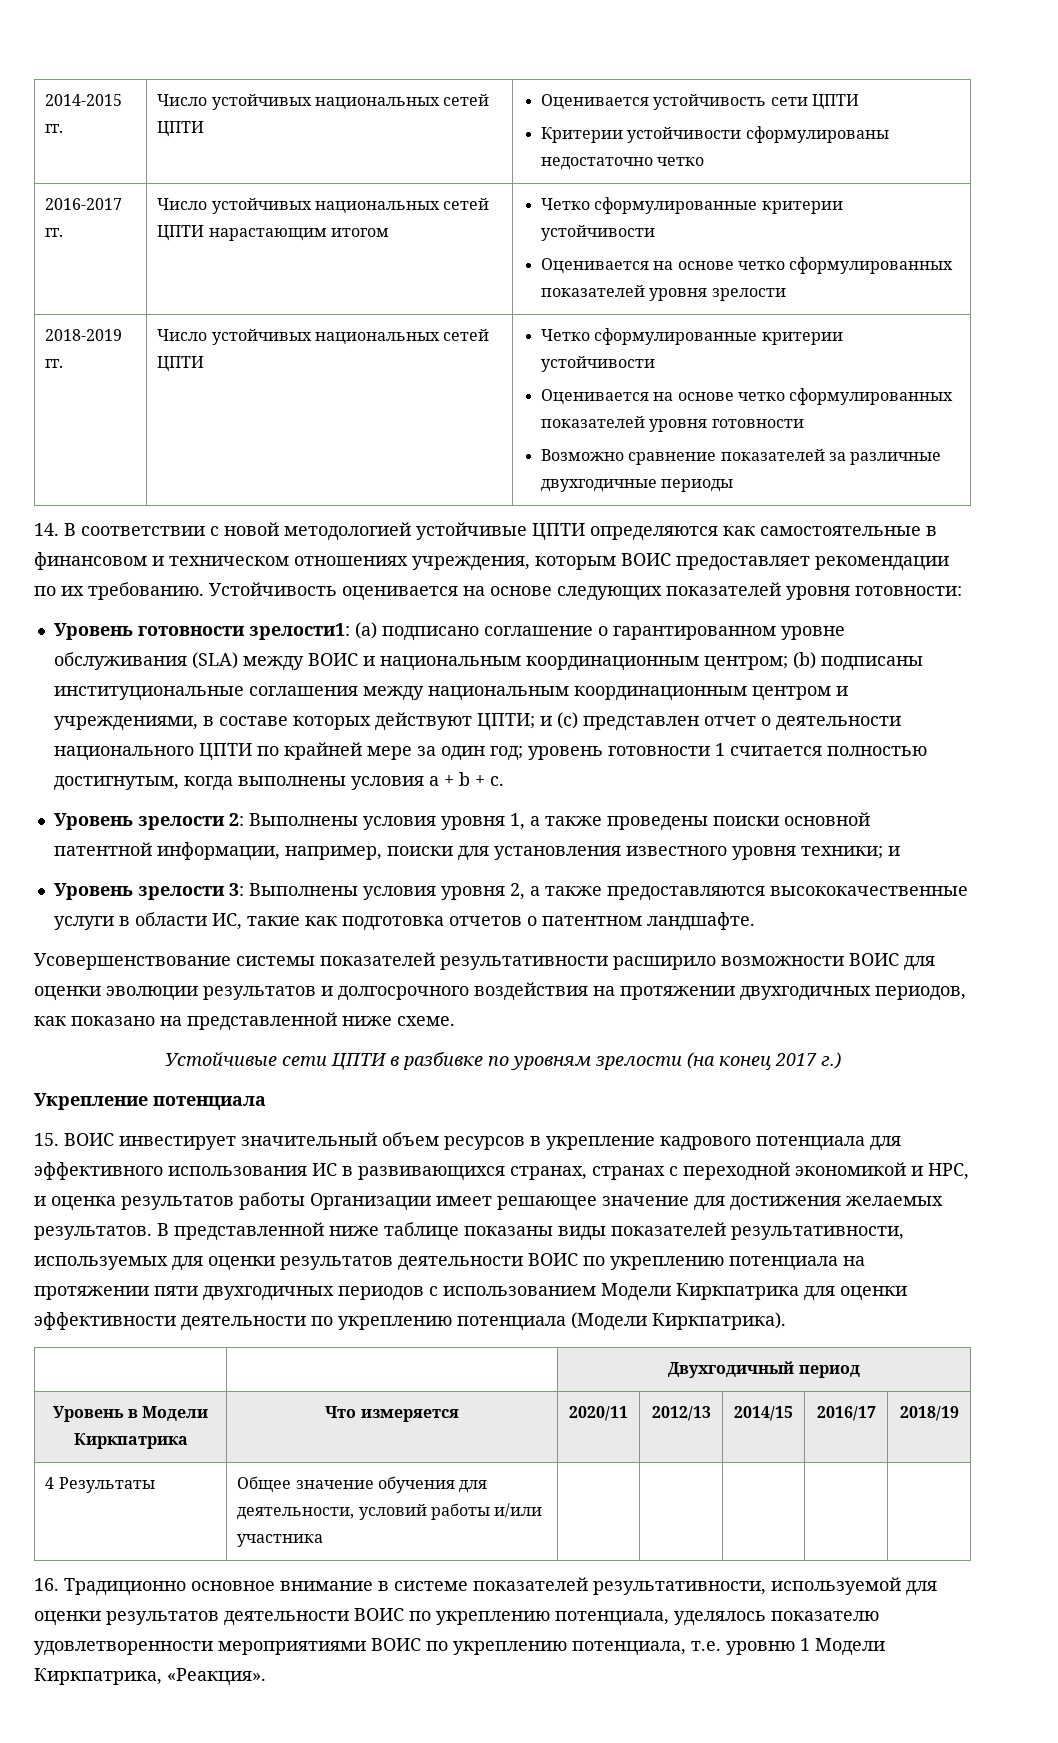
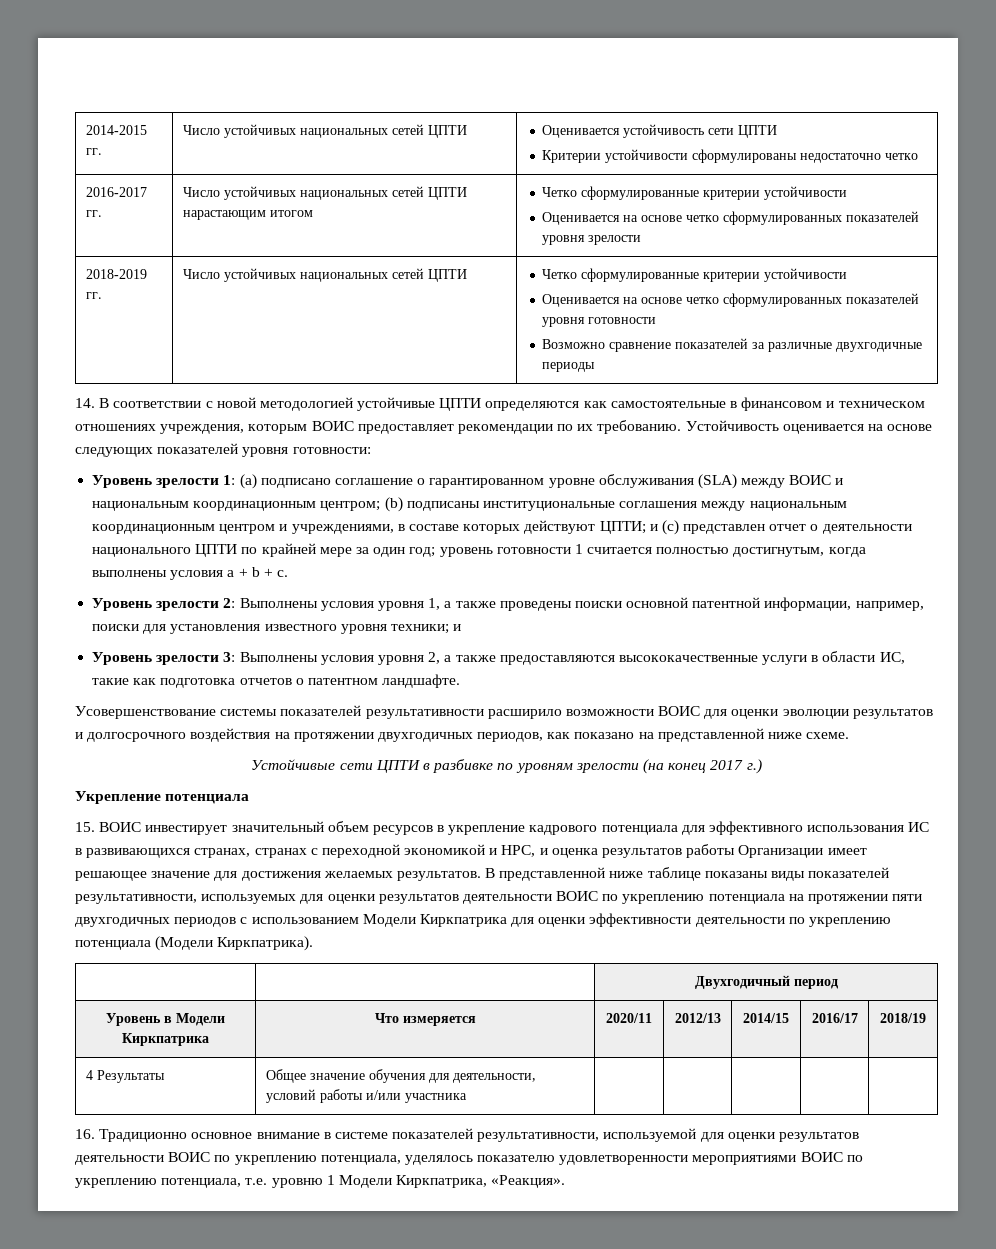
- Уровень готовности зрелости1: (a) подписано соглашение о гарантированном уровне обслуживания (SLA) между ВОИС и национальным координационным центром; (b) подписаны институциональные соглашения между национальным координационным центром и учреждениями, в составе которых действуют ЦПТИ; и (c) представлен отчет о деятельности национального ЦПТИ по крайней мере за один год; уровень готовности 1 считается полностью достигнутым, когда выполнены условия a + b + c.
+ Уровень зрелости 1: (a) подписано соглашение о гарантированном уровне обслуживания (SLA) между ВОИС и национальным координационным центром; (b) подписаны институциональные соглашения между национальным координационным центром и учреждениями, в составе которых действуют ЦПТИ; и (c) представлен отчет о деятельности национального ЦПТИ по крайней мере за один год; уровень готовности 1 считается полностью достигнутым, когда выполнены условия a + b + c.

